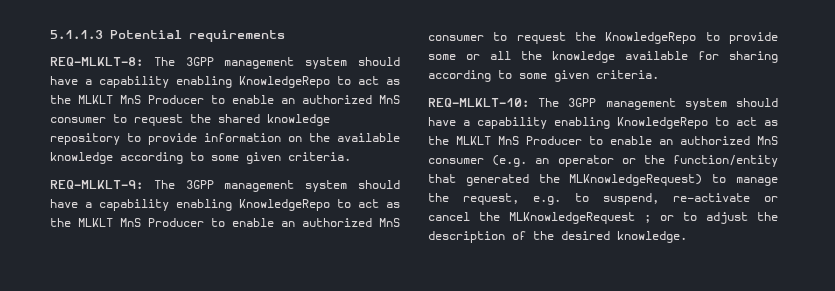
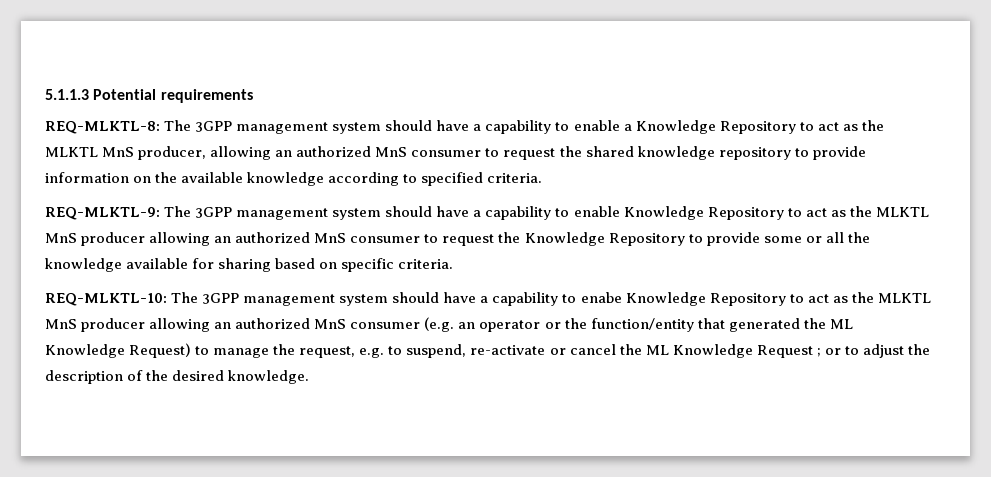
- REQ-MLKLT-8: The 3GPP management system should have a capability enabling KnowledgeRepo to act as the MLKLT MnS Producer to enable an authorized MnS consumer to request the shared knowledge repository to provide information on the available knowledge according to some given criteria.
- REQ-MLKLT-9: The 3GPP management system should have a capability enabling KnowledgeRepo to act as the MLKLT MnS Producer to enable an authorized MnS consumer to request the KnowledgeRepo to provide some or all the knowledge available for sharing according to some given criteria.
- REQ-MLKLT-10: The 3GPP management system should have a capability enabling KnowledgeRepo to act as the MLKLT MnS Producer to enable an authorized MnS consumer (e.g. an operator or the function/entity that generated the MLKnowledgeRequest) to manage the request, e.g. to suspend, re-activate or cancel the MLKnowledgeRequest ;
+ REQ-MLKTL-8: The 3GPP management system should have a capability to enable a Knowledge Repository to act as the MLKTL MnS producer, allowing an authorized MnS consumer to request the shared knowledge repository to provide information on the available knowledge according to specified criteria.
+ REQ-MLKTL-9: The 3GPP management system should have a capability to enable Knowledge Repository to act as the MLKTL MnS producer allowing an authorized MnS consumer to request the Knowledge Repository to provide some or all the knowledge available for sharing based on specific criteria.
+ REQ-MLKTL-10: The 3GPP management system should have a capability to enabe Knowledge Repository to act as the MLKTL MnS producer allowing an authorized MnS consumer (e.g. an operator or the function/entity that generated the ML Knowledge Request) to manage the request, e.g. to suspend, re-activate or cancel the ML Knowledge Request ;

